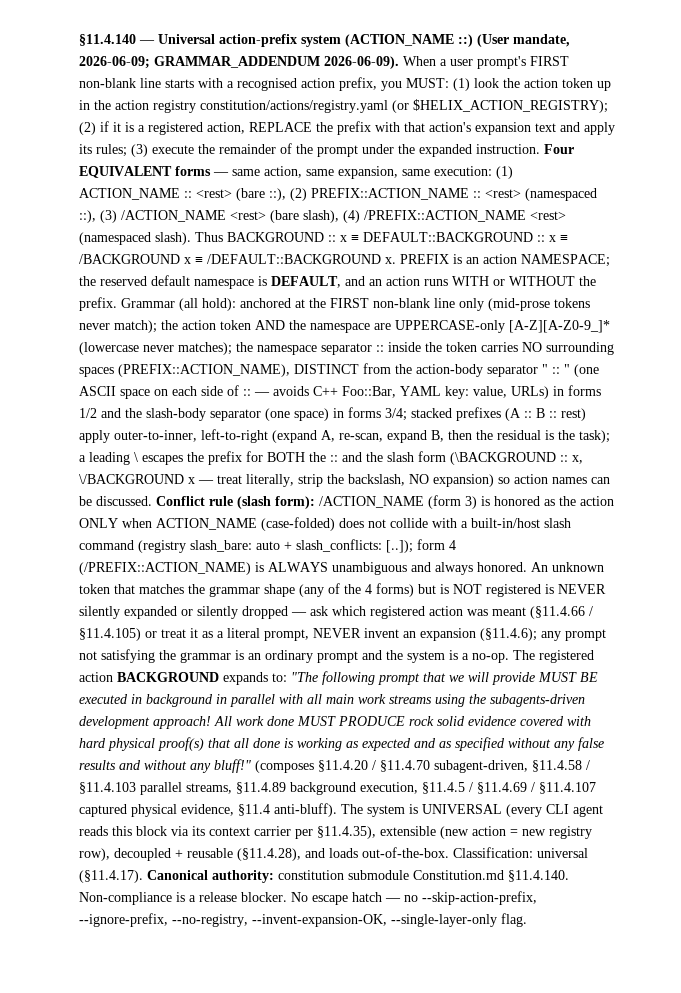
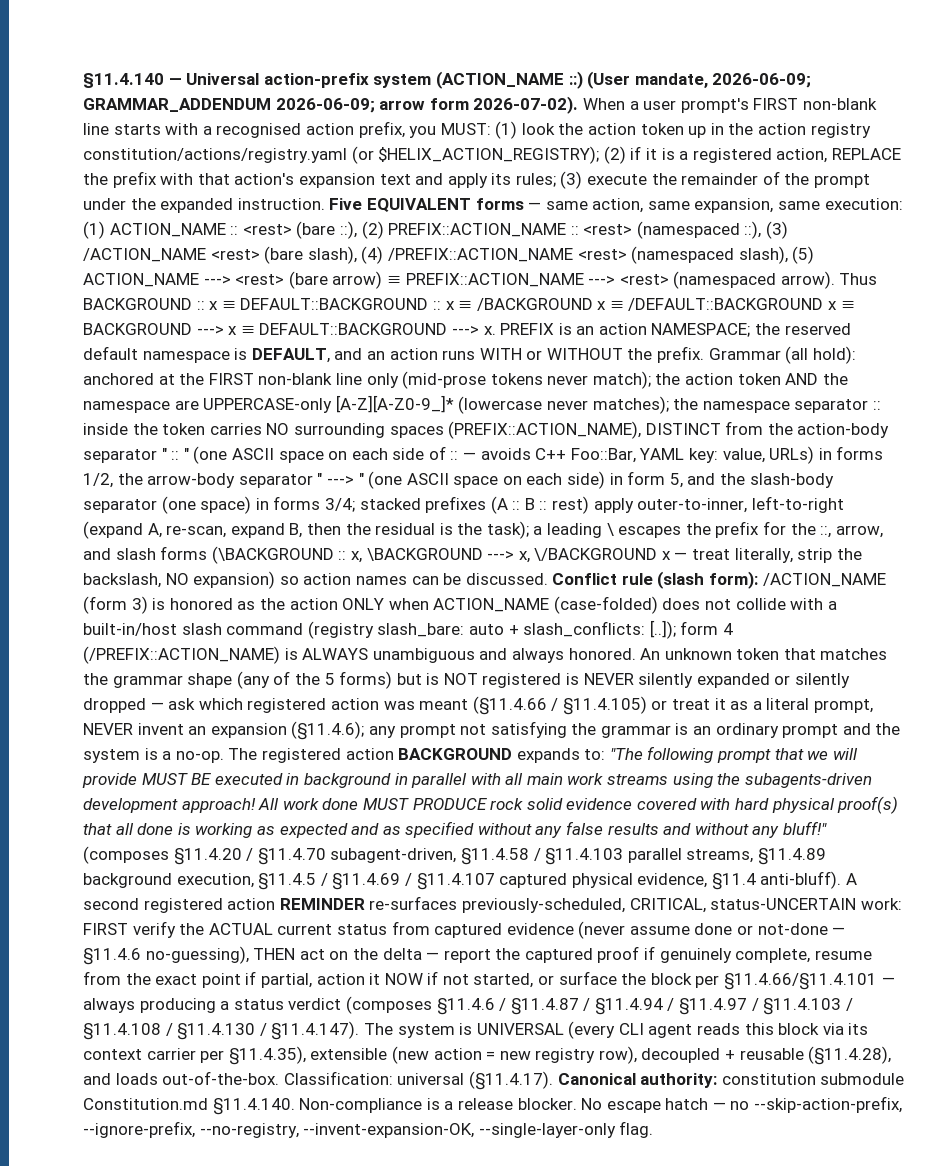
- §11.4.140 — Universal action-prefix system (ACTION_NAME ::) (User mandate, 2026-06-09; GRAMMAR_ADDENDUM 2026-06-09).
+ §11.4.140 — Universal action-prefix system (ACTION_NAME ::) (User mandate, 2026-06-09; GRAMMAR_ADDENDUM 2026-06-09; arrow form 2026-07-02).
- Four EQUIVALENT forms — same action, same expansion, same execution: (1) ACTION_NAME :: <rest> (bare ::), (2) PREFIX::ACTION_NAME :: <rest> (namespaced ::), (3) /ACTION_NAME <rest> (bare slash), (4) /PREFIX::ACTION_NAME <rest> (namespaced slash).
+ Five EQUIVALENT forms — same action, same expansion, same execution: (1) ACTION_NAME :: <rest> (bare ::), (2) PREFIX::ACTION_NAME :: <rest> (namespaced ::), (3) /ACTION_NAME <rest> (bare slash), (4) /PREFIX::ACTION_NAME <rest> (namespaced slash), (5) ACTION_NAME ---> <rest> (bare arrow) ≡ PREFIX::ACTION_NAME ---> <rest> (namespaced arrow).
- Thus BACKGROUND :: x ≡ DEFAULT::BACKGROUND :: x ≡ /BACKGROUND x ≡ /DEFAULT::BACKGROUND x.
+ Thus BACKGROUND :: x ≡ DEFAULT::BACKGROUND :: x ≡ /BACKGROUND x ≡ /DEFAULT::BACKGROUND x ≡ BACKGROUND ---> x ≡ DEFAULT::BACKGROUND ---> x.
- value, URLs) in forms 1/2 and the slash-body separator (one space) in forms 3/4;
+ value, URLs) in forms 1/2, the arrow-body separator " ---> " (one ASCII space on each side) in form 5, and the slash-body separator (one space) in forms 3/4;
- a leading \ escapes the prefix for BOTH the :: and the slash form (\BACKGROUND :: x, \/BACKGROUND x — treat literally, strip the backslash, NO expansion) so action names can be discussed.
+ a leading \ escapes the prefix for the ::, arrow, and slash forms (\BACKGROUND :: x, \BACKGROUND ---> x, \/BACKGROUND x — treat literally, strip the backslash, NO expansion) so action names can be discussed.
- An unknown token that matches the grammar shape (any of the 4 forms) but is NOT registered is NEVER silently expanded or silently dropped — ask which registered action was meant (§11.4.66 / §11.4.105) or treat it as a literal prompt, NEVER invent an expansion (§11.4.6);
+ An unknown token that matches the grammar shape (any of the 5 forms) but is NOT registered is NEVER silently expanded or silently dropped — ask which registered action was meant (§11.4.66 / §11.4.105) or treat it as a literal prompt, NEVER invent an expansion (§11.4.6);
- The system is UNIVERSAL (every CLI agent reads this block via its context carrier per §11.4.35), extensible (new action = new registry row), decoupled + reusable (§11.4.28), and loads out-of-the-box.
+ A second registered action REMINDER re-surfaces previously-scheduled, CRITICAL, status-UNCERTAIN work: FIRST verify the ACTUAL current status from captured evidence (never assume done or not-done — §11.4.6 no-guessing), THEN act on the delta — report the captured proof if genuinely complete, resume from the exact point if partial, action it NOW if not started, or surface the block per §11.4.66/§11.4.101 — always producing a status verdict (composes §11.4.6 / §11.4.87 / §11.4.94 / §11.4.97 / §11.4.103 / §11.4.108 / §11.4.130 / §11.4.147). The system is UNIVERSAL (every CLI agent reads this block via its context carrier per §11.4.35), extensible (new action = new registry row), decoupled + reusable (§11.4.28), and loads out-of-the-box.

